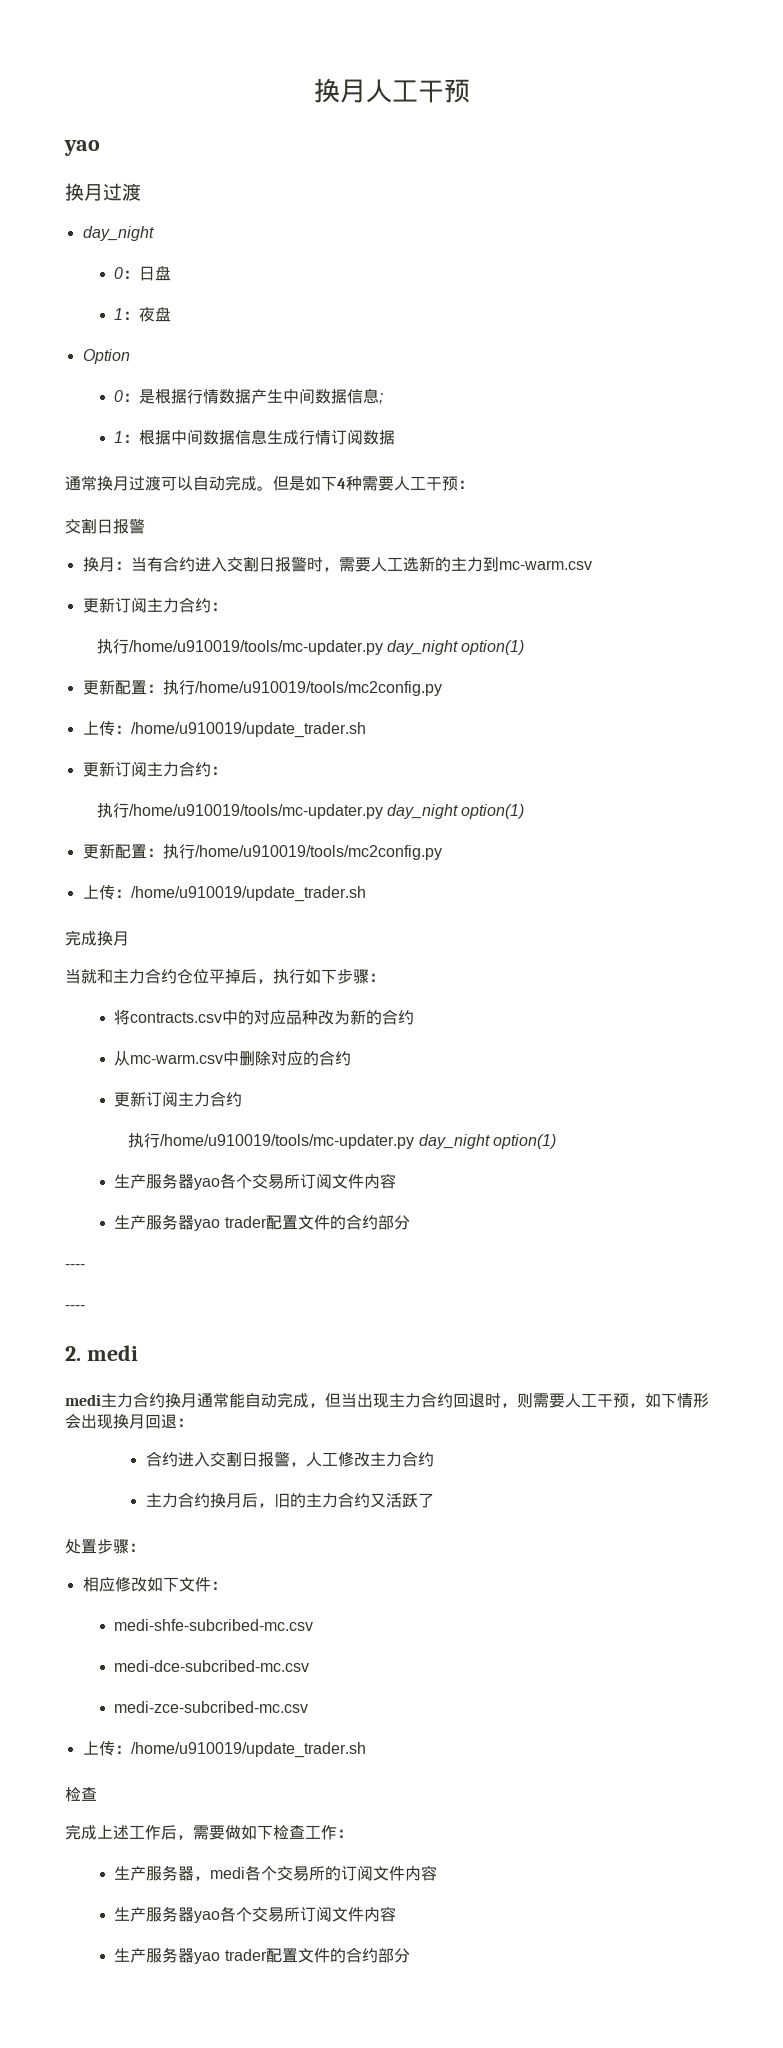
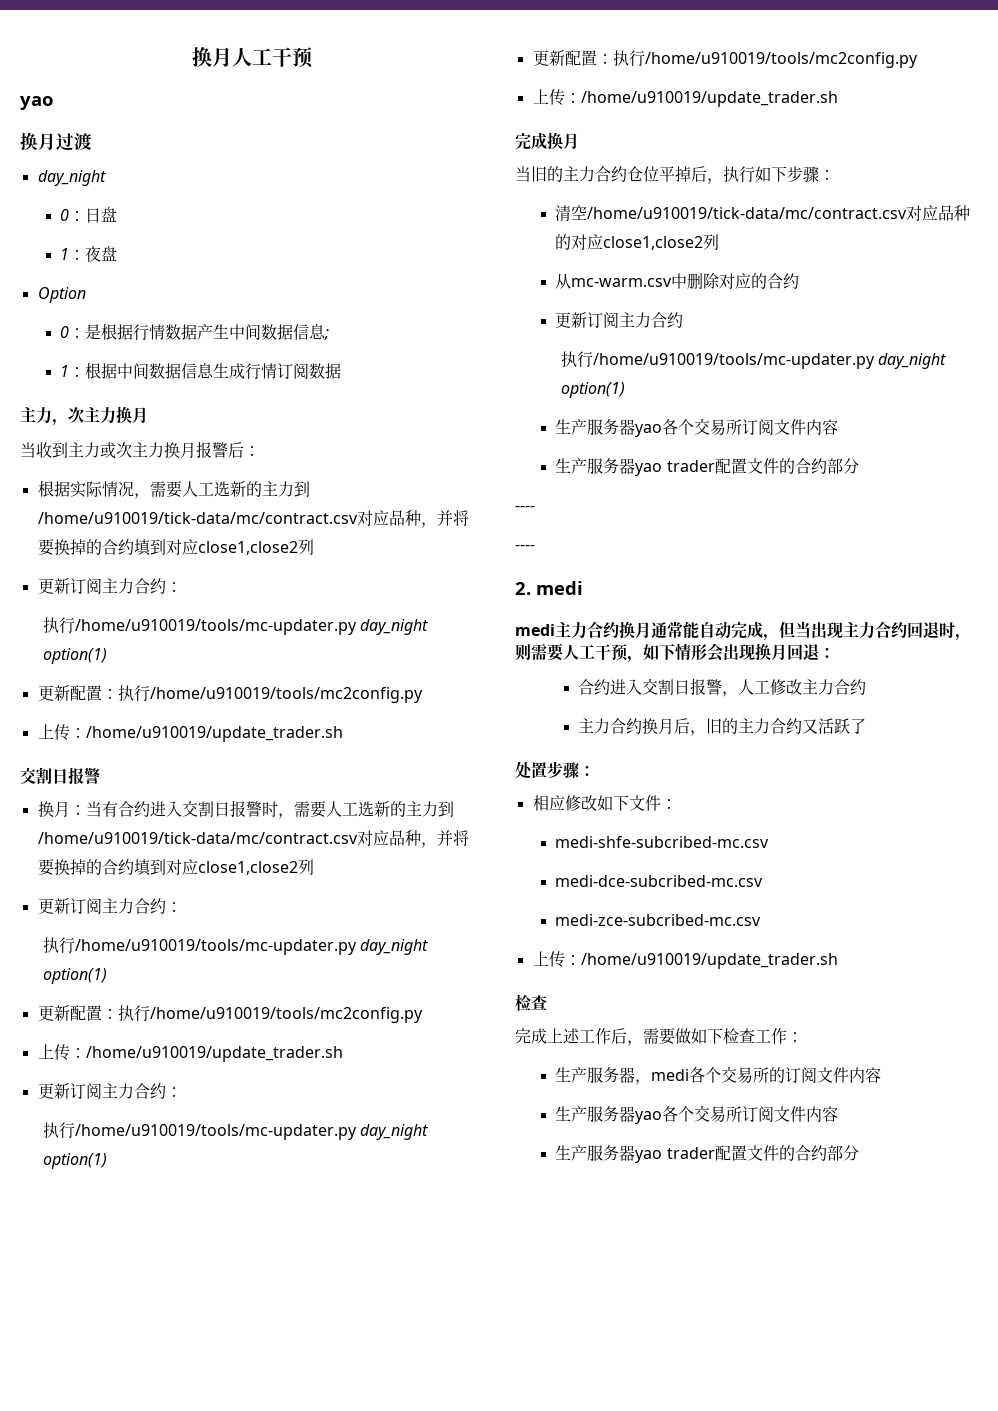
- 通常换月过渡可以自动完成。但是如下4种需要人工干预：
+ 主力，次主力换月
+ 当收到主力或次主力换月报警后：
+ 根据实际情况，需要人工选新的主力到/home/u910019/tick-data/mc/contract.csv对应品种，并将要换掉的合约填到对应close1,close2列
+ 更新订阅主力合约：
+ 执行/home/u910019/tools/mc-updater.py day_night option(1)
+ 更新配置：执行/home/u910019/tools/mc2config.py
+ 上传：/home/u910019/update_trader.sh
- 换月：当有合约进入交割日报警时，需要人工选新的主力到mc-warm.csv
+ 换月：当有合约进入交割日报警时，需要人工选新的主力到/home/u910019/tick-data/mc/contract.csv对应品种，并将要换掉的合约填到对应close1,close2列
- 当就和主力合约仓位平掉后，执行如下步骤：
+ 当旧的主力合约仓位平掉后，执行如下步骤：
- 将contracts.csv中的对应品种改为新的合约
+ 清空/home/u910019/tick-data/mc/contract.csv对应品种的对应close1,close2列

